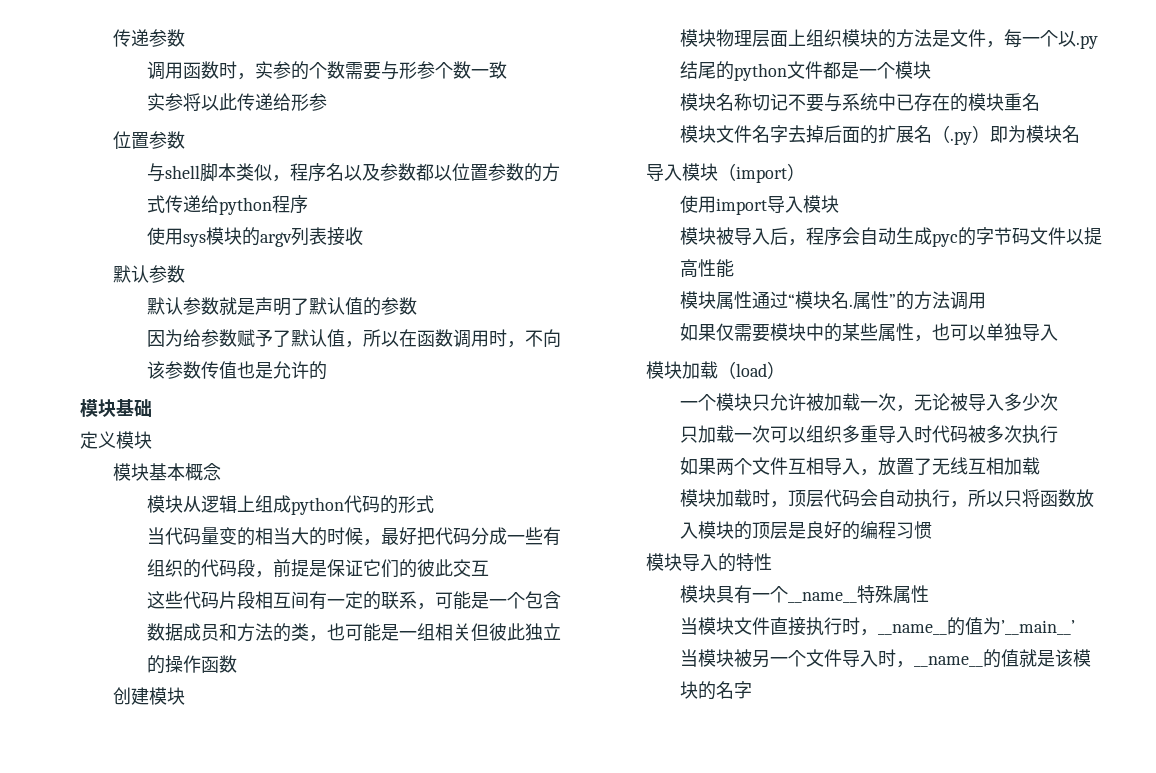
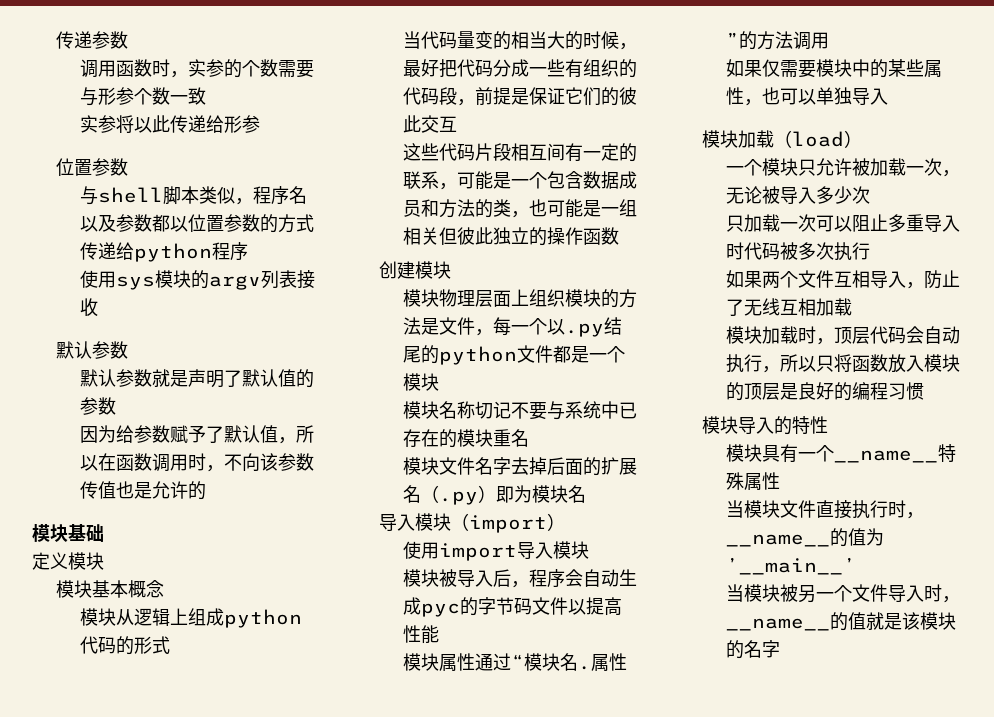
- 只加载一次可以组织多重导入时代码被多次执行
+ 只加载一次可以阻止多重导入时代码被多次执行
- 如果两个文件互相导入，放置了无线互相加载
+ 如果两个文件互相导入，防止了无线互相加载

